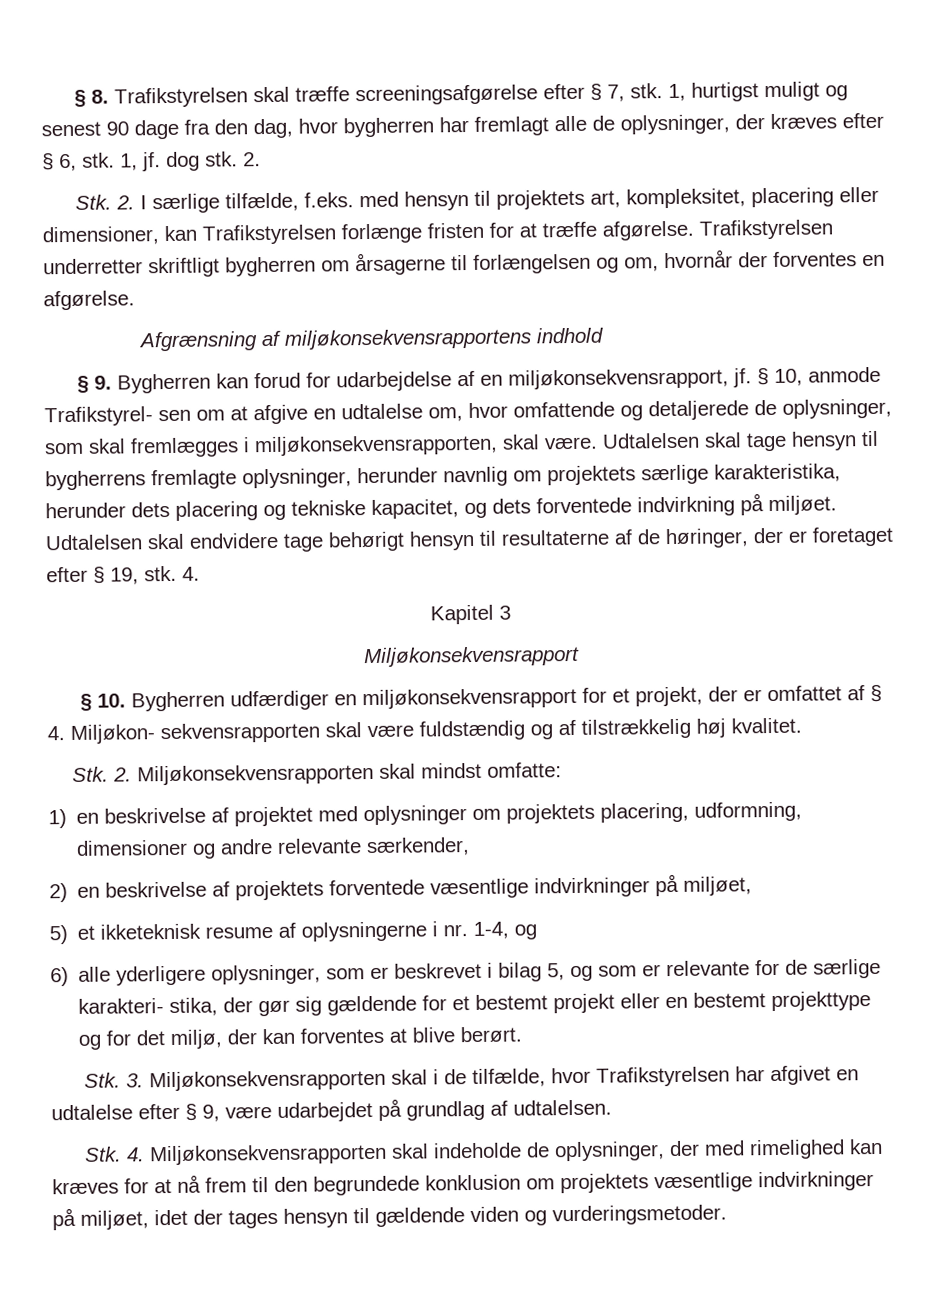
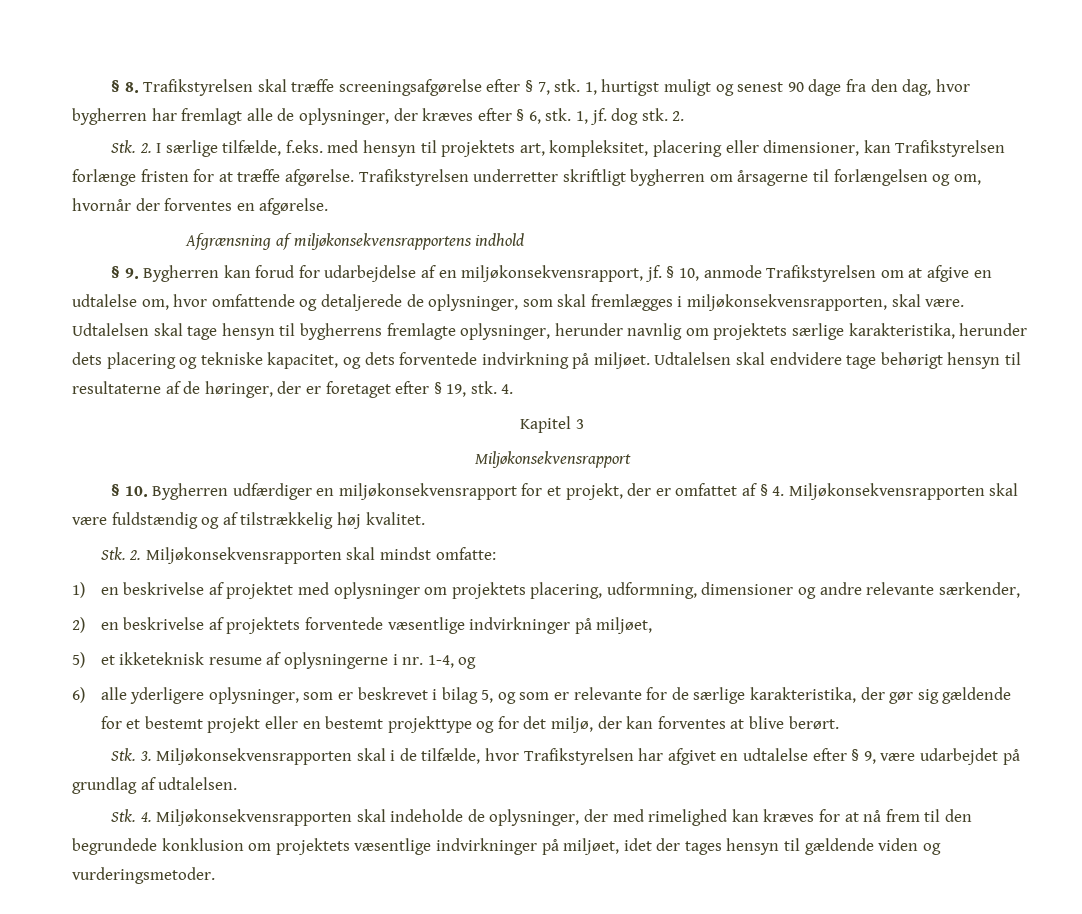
- § 10, anmode Trafikstyrel- sen om at afgive en udtalelse om, hvor omfattende og detaljerede de oplysninger, som skal fremlægges i miljøkonsekvensrapporten, skal være.
+ § 10, anmode Trafikstyrelsen om at afgive en udtalelse om, hvor omfattende og detaljerede de oplysninger, som skal fremlægges i miljøkonsekvensrapporten, skal være.
- § 10. Bygherren udfærdiger en miljøkonsekvensrapport for et projekt, der er omfattet af § 4. Miljøkon- sekvensrapporten skal være fuldstændig og af tilstrækkelig høj kvalitet.
+ § 10. Bygherren udfærdiger en miljøkonsekvensrapport for et projekt, der er omfattet af § 4. Miljøkonsekvensrapporten skal være fuldstændig og af tilstrækkelig høj kvalitet.
- 6) alle yderligere oplysninger, som er beskrevet i bilag 5, og som er relevante for de særlige karakteri- stika, der gør sig gældende for et bestemt projekt eller en bestemt projekttype og for det miljø, der kan forventes at blive berørt.
+ 6) alle yderligere oplysninger, som er beskrevet i bilag 5, og som er relevante for de særlige karakteristika, der gør sig gældende for et bestemt projekt eller en bestemt projekttype og for det miljø, der kan forventes at blive berørt.

